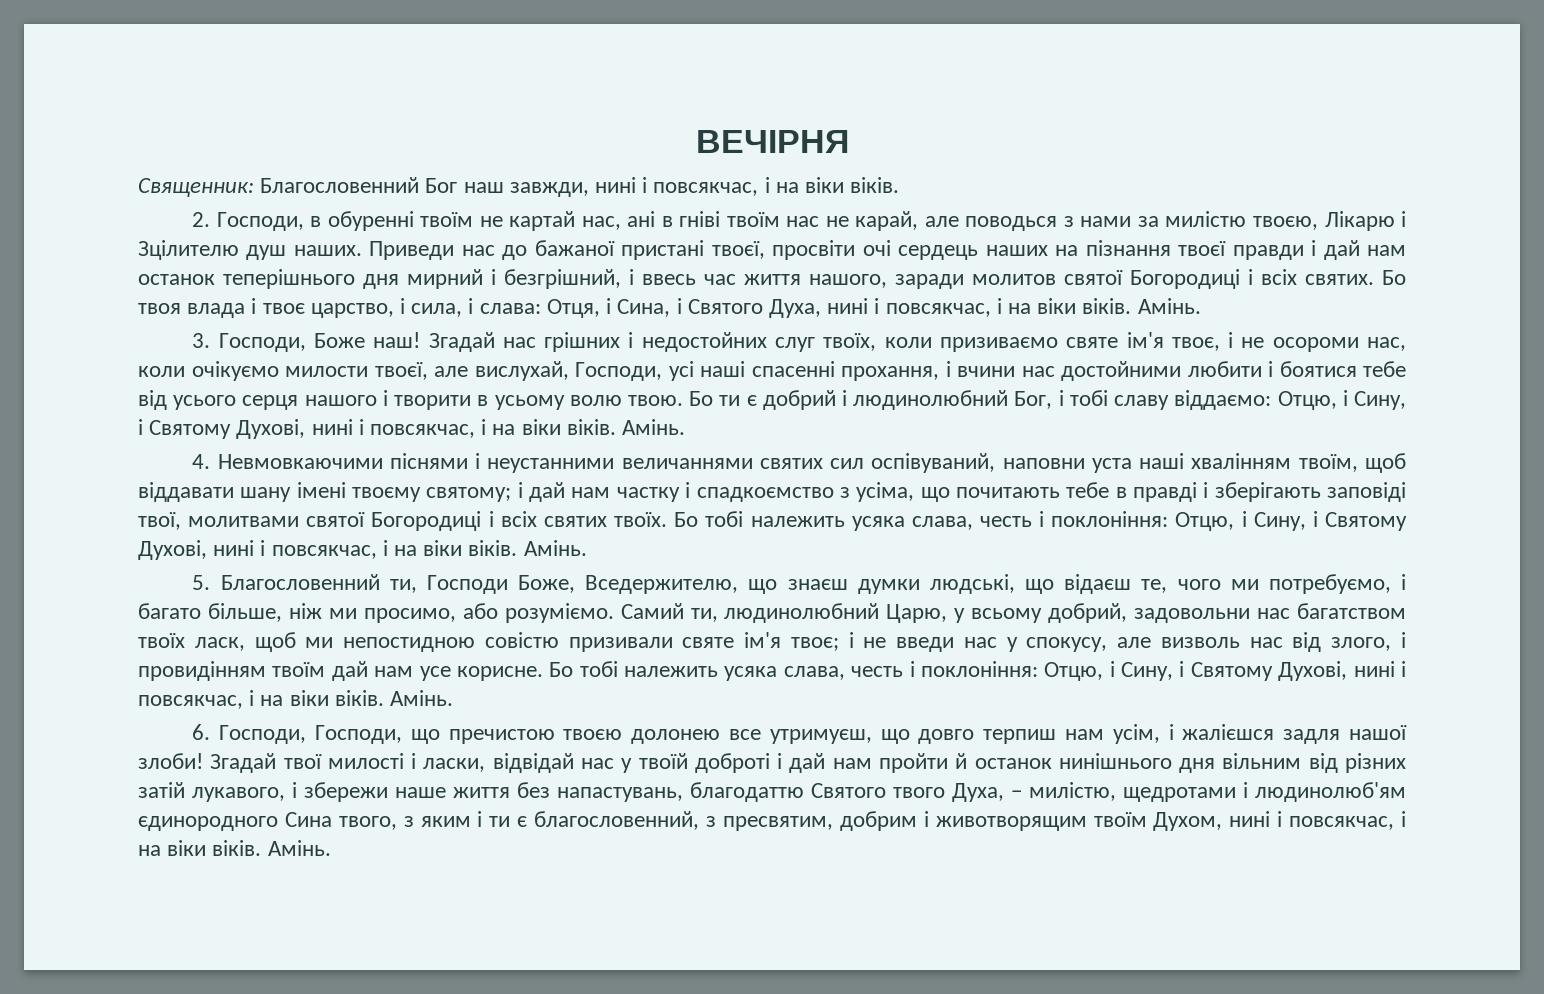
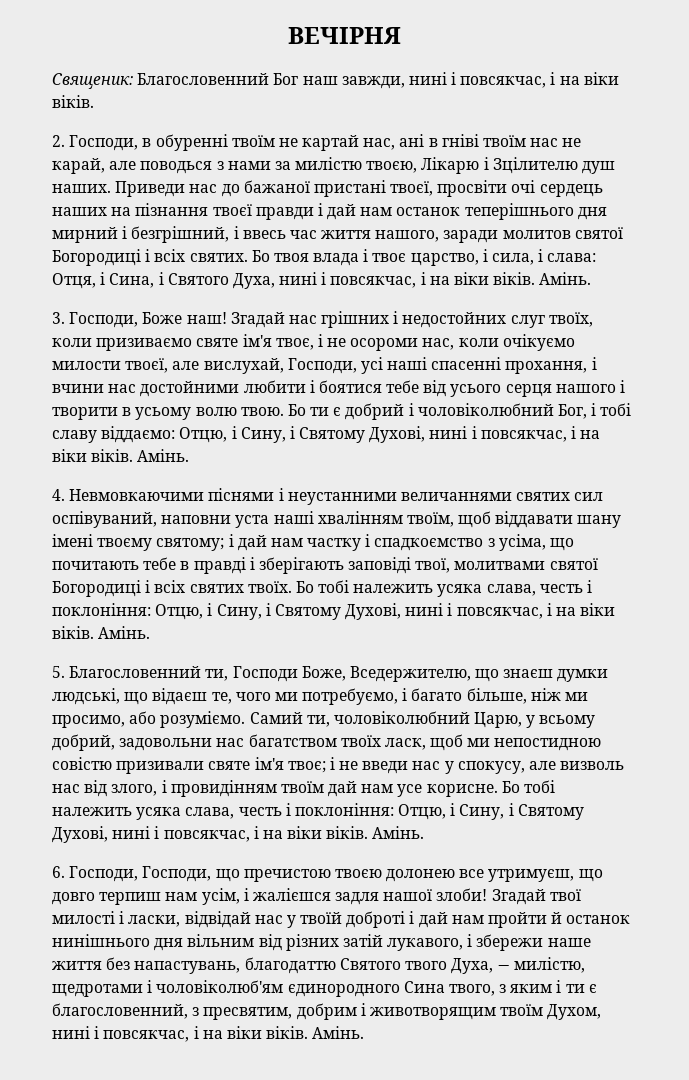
- Священник: Благословенний Бог наш завжди, нині і повсякчас, і на віки віків.
+ Священик: Благословенний Бог наш завжди, нині і повсякчас, і на віки віків.
- Бо ти є добрий і людинолюбний Бог, і тобі славу віддаємо: Отцю, і Сину, і Святому Духові, нині і повсякчас, і на віки віків.
+ Бо ти є добрий і чоловіколюбний Бог, і тобі славу віддаємо: Отцю, і Сину, і Святому Духові, нині і повсякчас, і на віки віків.
- Самий ти, людинолюбний Царю, у всьому добрий, задовольни нас багатством твоїх ласк, щоб ми непостидною совістю призивали святе ім'я твоє; і не введи нас у спокусу, але визволь нас від злого, і провидінням твоїм дай нам усе корисне.
+ Самий ти, чоловіколюбний Царю, у всьому добрий, задовольни нас багатством твоїх ласк, щоб ми непостидною совістю призивали святе ім'я твоє; і не введи нас у спокусу, але визволь нас від злого, і провидінням твоїм дай нам усе корисне.
- Згадай твої милості і ласки, відвідай нас у твоїй доброті і дай нам пройти й останок нинішнього дня вільним від різних затій лукавого, і збережи наше життя без напастувань, благодаттю Святого твого Духа, − милістю, щедротами і людинолюб'ям єдинородного Сина твого, з яким і ти є благословенний, з пресвятим, добрим і животворящим твоїм Духом, нині і повсякчас, і на віки віків.
+ Згадай твої милості і ласки, відвідай нас у твоїй доброті і дай нам пройти й останок нинішнього дня вільним від різних затій лукавого, і збережи наше життя без напастувань, благодаттю Святого твого Духа, − милістю, щедротами і чоловіколюб'ям єдинородного Сина твого, з яким і ти є благословенний, з пресвятим, добрим і животворящим твоїм Духом, нині і повсякчас, і на віки віків.

